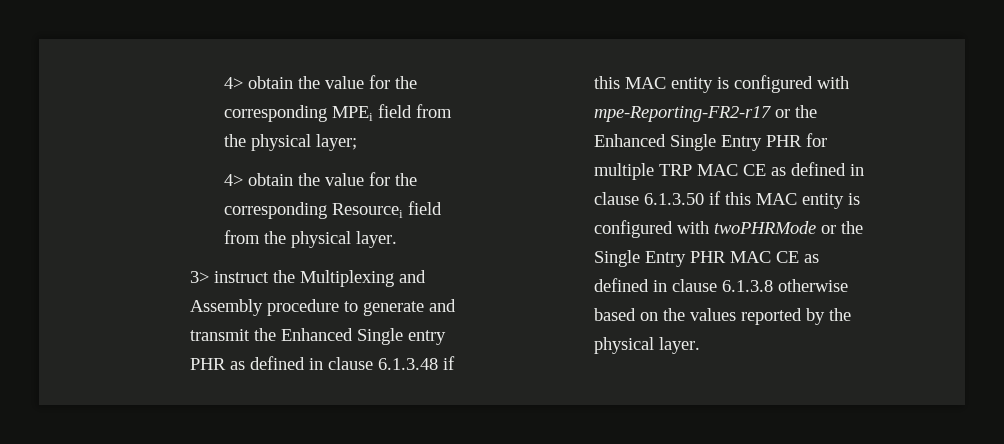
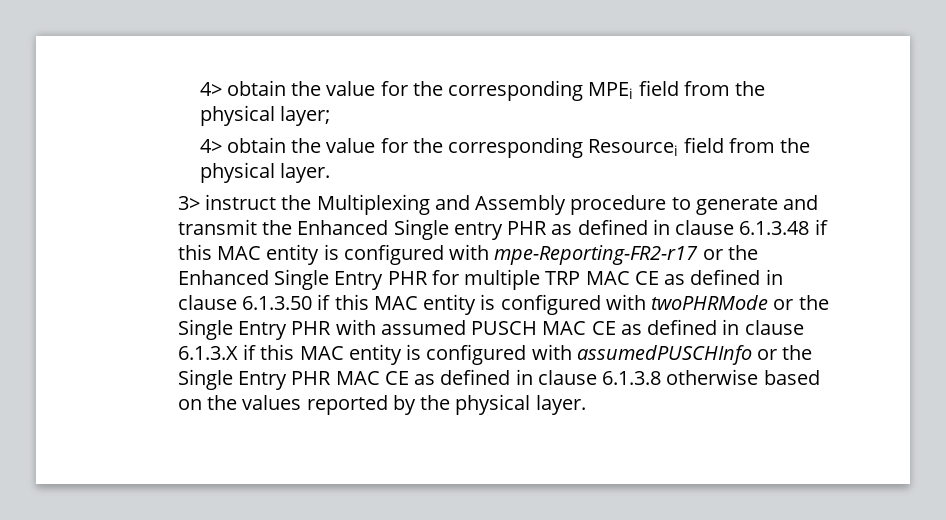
- 3> instruct the Multiplexing and Assembly procedure to generate and transmit the Enhanced Single entry PHR as defined in clause 6.1.3.48 if this MAC entity is configured with mpe-Reporting-FR2-r17 or the Enhanced Single Entry PHR for multiple TRP MAC CE as defined in clause 6.1.3.50 if this MAC entity is configured with twoPHRMode or the Single Entry PHR MAC CE as defined in clause 6.1.3.8 otherwise based on the values reported by the physical layer.
+ 3> instruct the Multiplexing and Assembly procedure to generate and transmit the Enhanced Single entry PHR as defined in clause 6.1.3.48 if this MAC entity is configured with mpe-Reporting-FR2-r17 or the Enhanced Single Entry PHR for multiple TRP MAC CE as defined in clause 6.1.3.50 if this MAC entity is configured with twoPHRMode or the Single Entry PHR with assumed PUSCH MAC CE as defined in clause 6.1.3.X if this MAC entity is configured with assumedPUSCHInfo or the Single Entry PHR MAC CE as defined in clause 6.1.3.8 otherwise based on the values reported by the physical layer.

